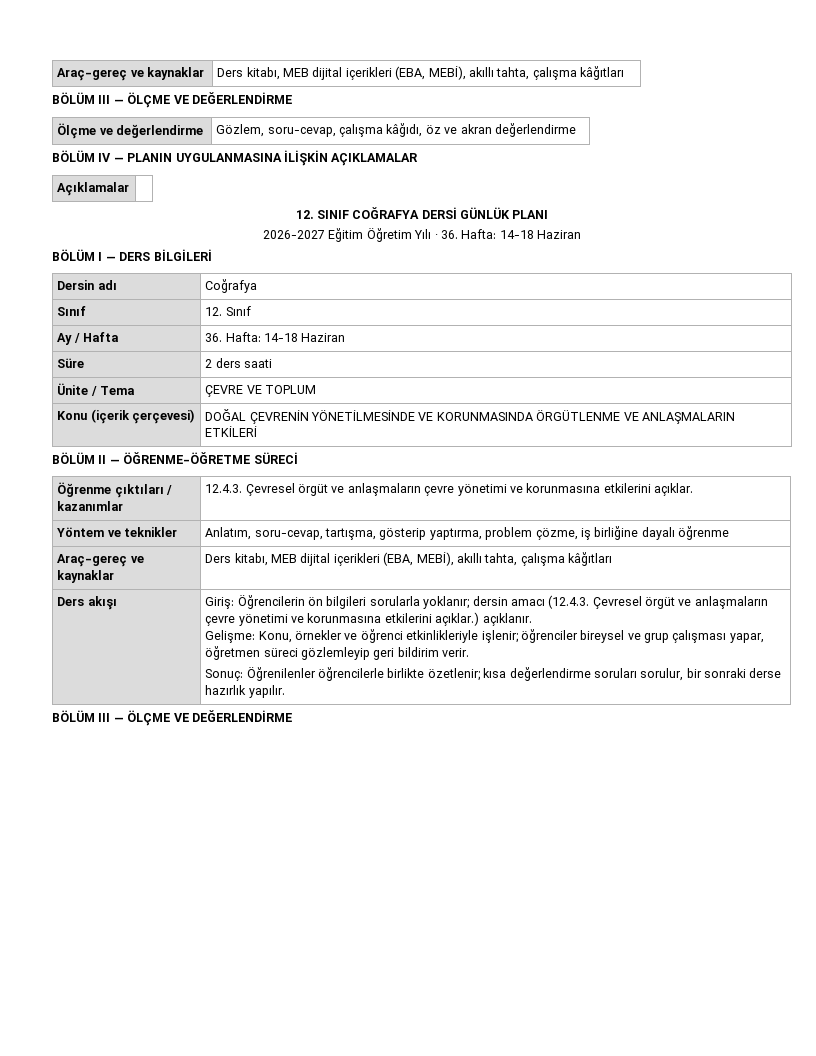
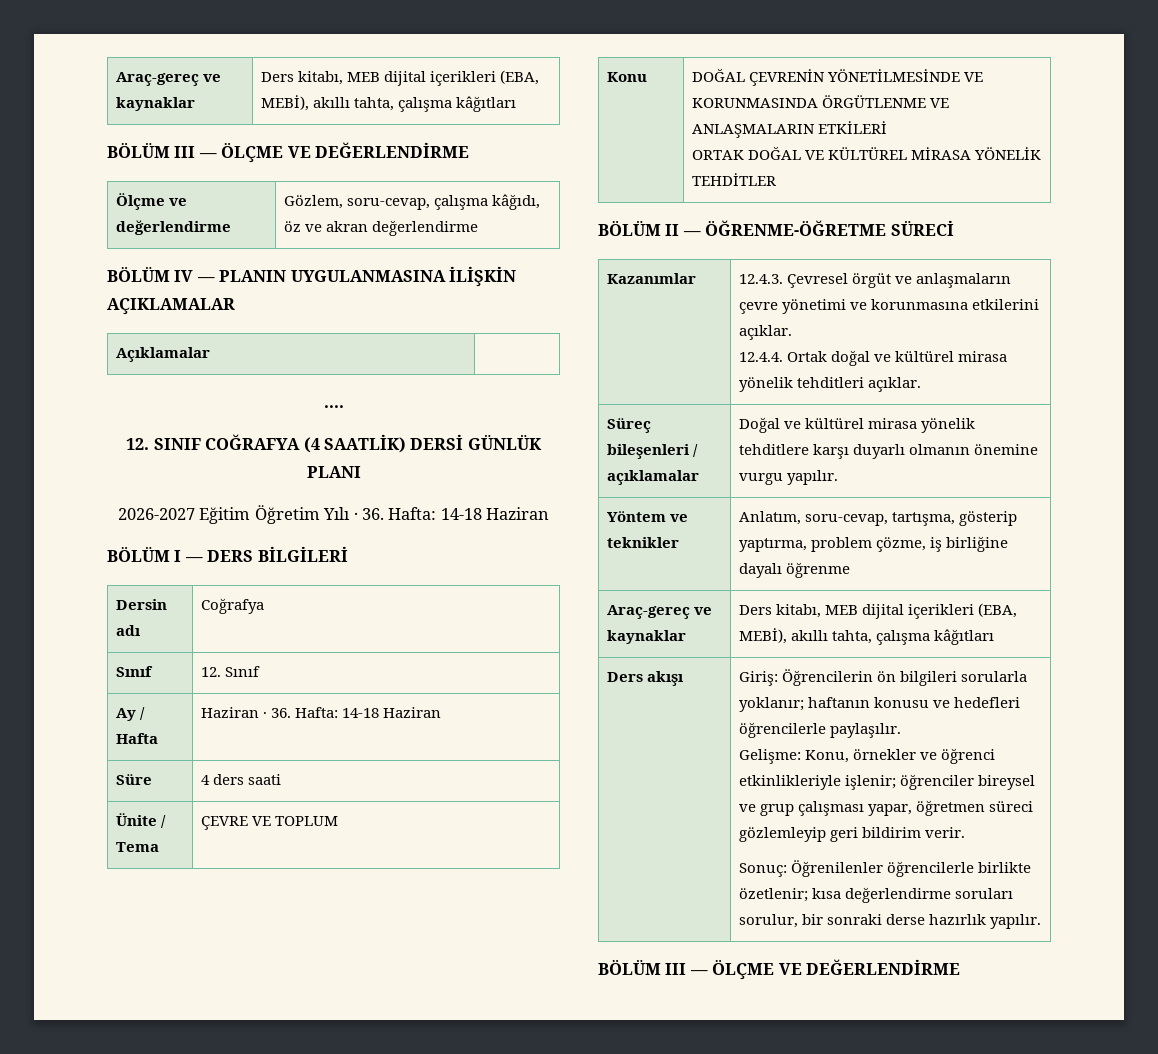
+ ....
- 12. SINIF COĞRAFYA DERSİ GÜNLÜK PLANI
+ 12. SINIF COĞRAFYA (4 SAATLİK) DERSİ GÜNLÜK PLANI
- Ay / Hafta | 36. Hafta: 14-18 Haziran
+ Ay / Hafta | Haziran · 36. Hafta: 14-18 Haziran
- Süre | 2 ders saati
+ Süre | 4 ders saati
- Konu (içerik çerçevesi) | DOĞAL ÇEVRENİN YÖNETİLMESİNDE VE KORUNMASINDA ÖRGÜTLENME VE ANLAŞMALARIN ETKİLERİ
+ Konu | DOĞAL ÇEVRENİN YÖNETİLMESİNDE VE KORUNMASINDA ÖRGÜTLENME VE ANLAŞMALARIN ETKİLERİ
+ ORTAK DOĞAL VE KÜLTÜREL MİRASA YÖNELİK TEHDİTLER
- Öğrenme çıktıları / kazanımlar | 12.4.3. Çevresel örgüt ve anlaşmaların çevre yönetimi ve korunmasına etkilerini açıklar.
+ Kazanımlar | 12.4.3. Çevresel örgüt ve anlaşmaların çevre yönetimi ve korunmasına etkilerini açıklar.
+ 12.4.4. Ortak doğal ve kültürel mirasa yönelik tehditleri açıklar.
+ Süreç bileşenleri / açıklamalar | Doğal ve kültürel mirasa yönelik tehditlere karşı duyarlı olmanın önemine vurgu yapılır.
- Giriş: Öğrencilerin ön bilgileri sorularla yoklanır; dersin amacı (12.4.3. Çevresel örgüt ve anlaşmaların çevre yönetimi ve korunmasına etkilerini açıklar.) açıklanır.
+ Giriş: Öğrencilerin ön bilgileri sorularla yoklanır; haftanın konusu ve hedefleri öğrencilerle paylaşılır.

